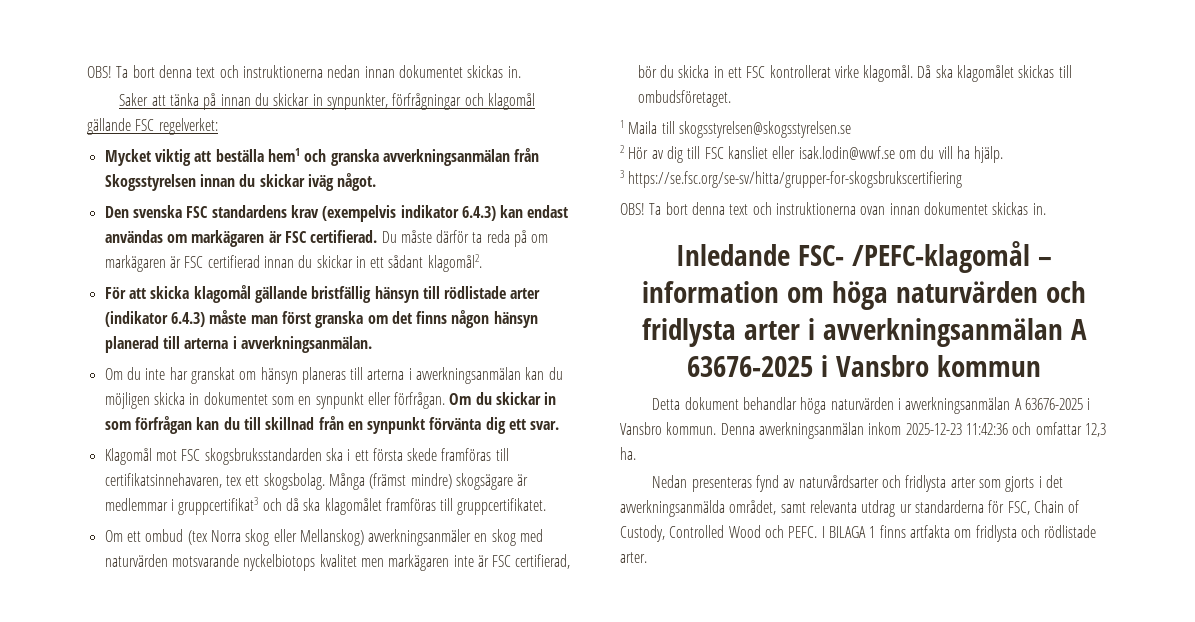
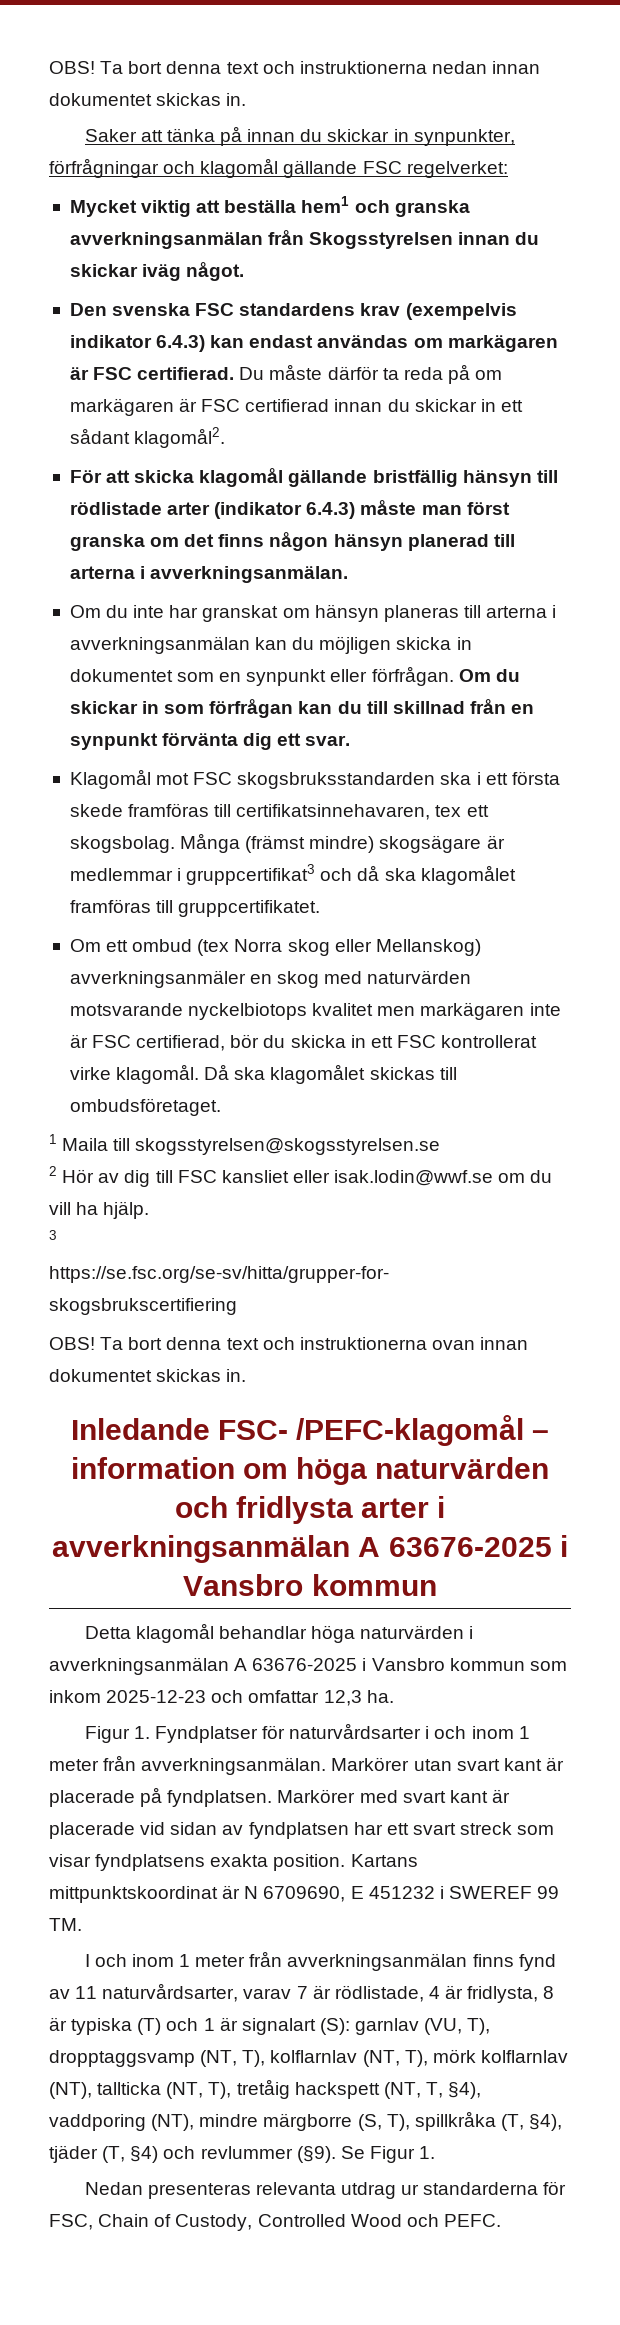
- Detta dokument behandlar höga naturvärden i avverkningsanmälan A 63676-2025 i Vansbro kommun. Denna avverkningsanmälan inkom 2025-12-23 11:42:36 och omfattar 12,3 ha.
+ Detta klagomål behandlar höga naturvärden i avverkningsanmälan A 63676-2025 i Vansbro kommun som inkom 2025-12-23 och omfattar 12,3 ha.
- Nedan presenteras fynd av naturvårdsarter och fridlysta arter som gjorts i det avverkningsanmälda området, samt relevanta utdrag ur standarderna för FSC, Chain of Custody, Controlled Wood och PEFC. I BILAGA 1 finns artfakta om fridlysta och rödlistade arter.
+ Figur 1. Fyndplatser för naturvårdsarter i och inom 1 meter från avverkningsanmälan. Markörer utan svart kant är placerade på fyndplatsen. Markörer med svart kant är placerade vid sidan av fyndplatsen har ett svart streck som visar fyndplatsens exakta position. Kartans mittpunktskoordinat är N 6709690, E 451232 i SWEREF 99 TM.
+ I och inom 1 meter från avverkningsanmälan finns fynd av 11 naturvårdsarter, varav 7 är rödlistade, 4 är fridlysta, 8 är typiska (T) och 1 är signalart (S): garnlav (VU, T), dropptaggsvamp (NT, T), kolflarnlav (NT, T), mörk kolflarnlav (NT), tallticka (NT, T), tretåig hackspett (NT, T, §4), vaddporing (NT), mindre märgborre (S, T), spillkråka (T, §4), tjäder (T, §4) och revlummer (§9). Se Figur 1.
+ Nedan presenteras relevanta utdrag ur standarderna för FSC, Chain of Custody, Controlled Wood och PEFC.

